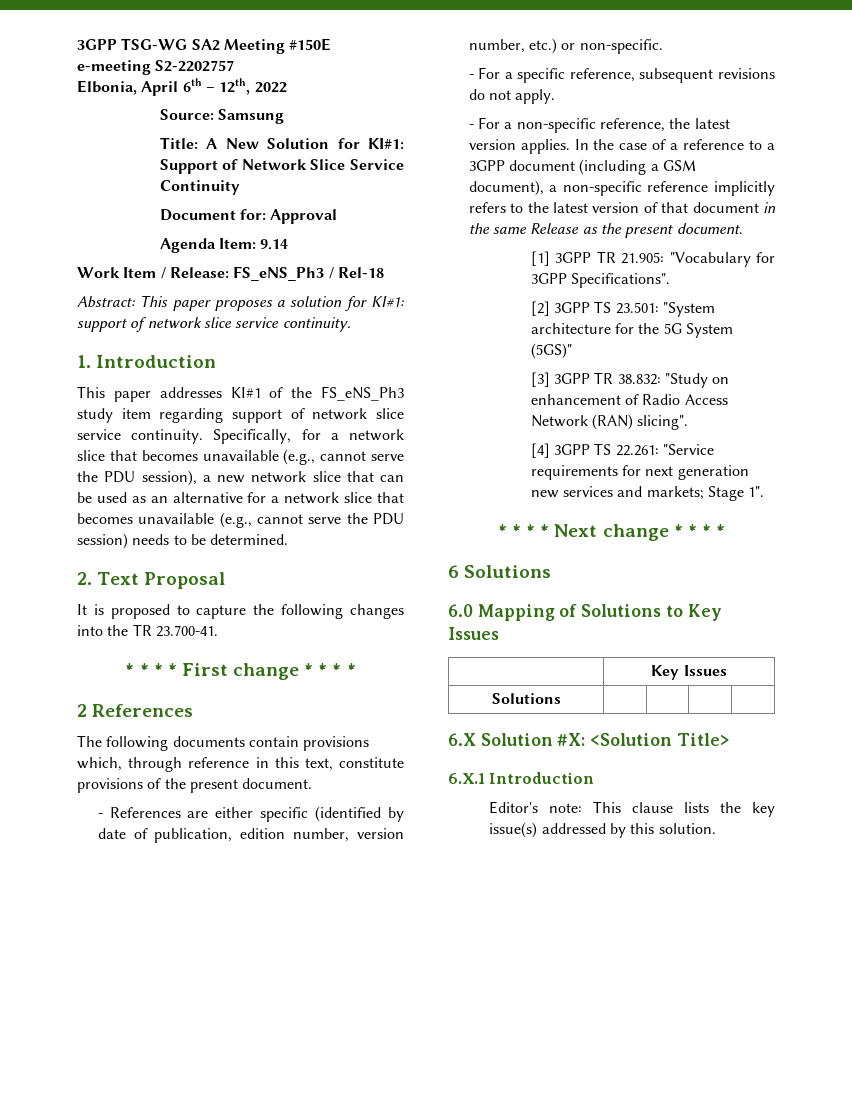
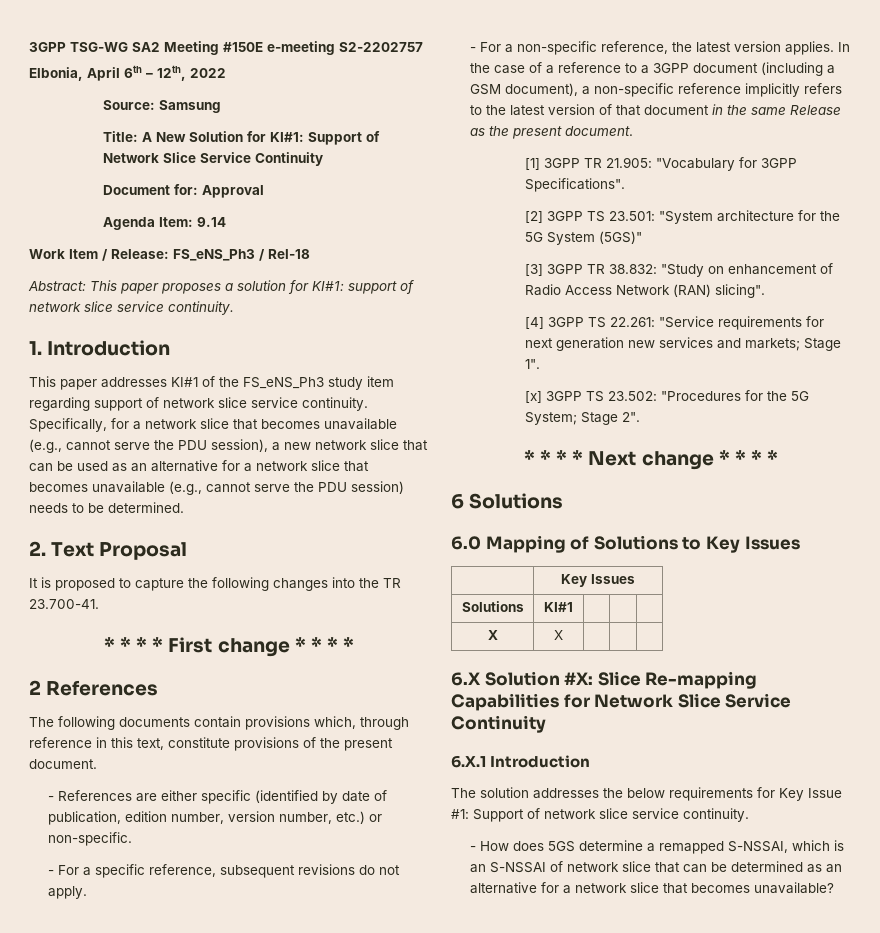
+ [x] 3GPP TS 23.502: "Procedures for the 5G System; Stage 2".
- Solutions | | | |
+ Solutions | KI#1 | | |
+ X | X | | |
- 6.X Solution #X: <Solution Title>
+ 6.X Solution #X: Slice Re-mapping Capabilities for Network Slice Service Continuity
  6.X.1 Introduction
- Editor's note: This clause lists the key issue(s) addressed by this solution.
+ The solution addresses the below requirements for Key Issue #1: Support of network slice service continuity.
+ - How does 5GS determine a remapped S-NSSAI, which is an S-NSSAI of network slice that can be determined as an alternative for a network slice that becomes unavailable?

